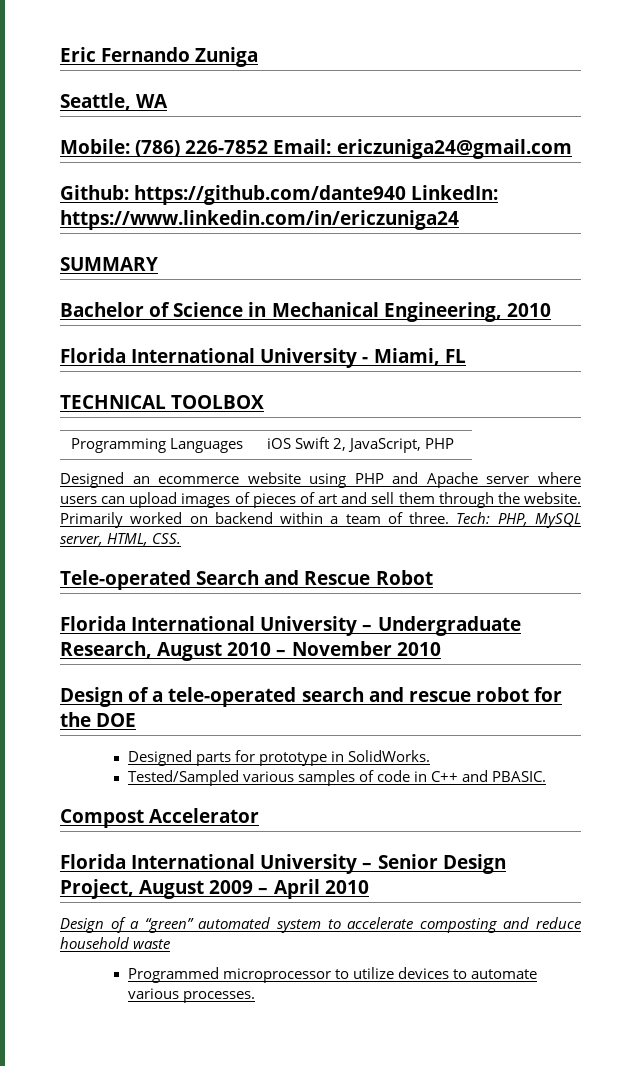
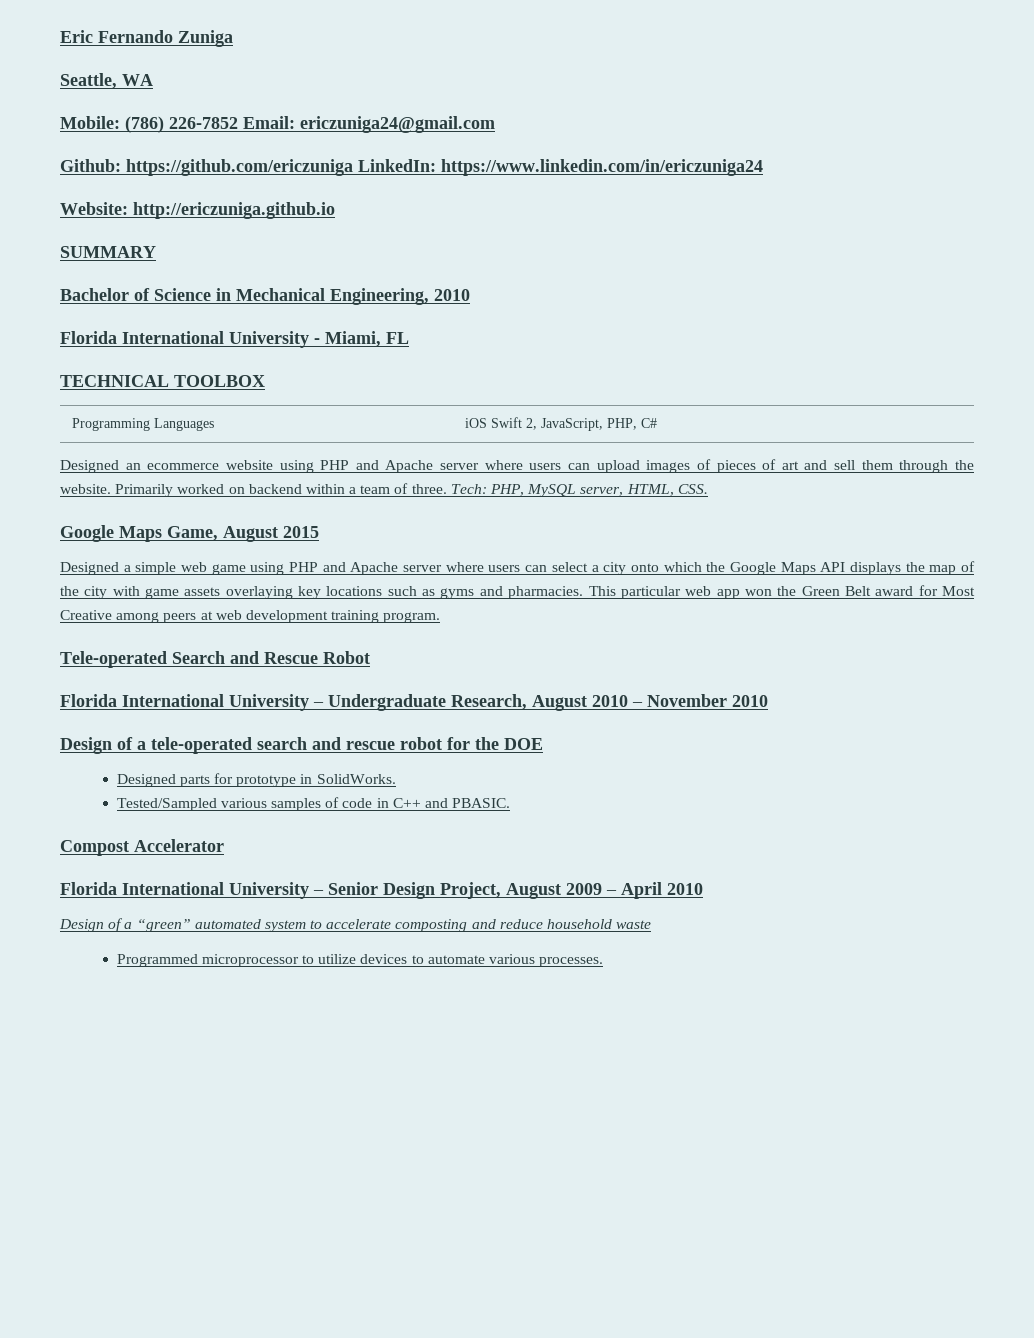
- Github: https://github.com/dante940 LinkedIn: https://www.linkedin.com/in/ericzuniga24
+ Github: https://github.com/ericzuniga LinkedIn: https://www.linkedin.com/in/ericzuniga24
+ Website: http://ericzuniga.github.io
- Programming Languages | iOS Swift 2, JavaScript, PHP
+ Programming Languages | iOS Swift 2, JavaScript, PHP, C#
+ Google Maps Game, August 2015
+ Designed a simple web game using PHP and Apache server where users can select a city onto which the Google Maps API displays the map of the city with game assets overlaying key locations such as gyms and pharmacies. This particular web app won the Green Belt award for Most Creative among peers at web development training program.

